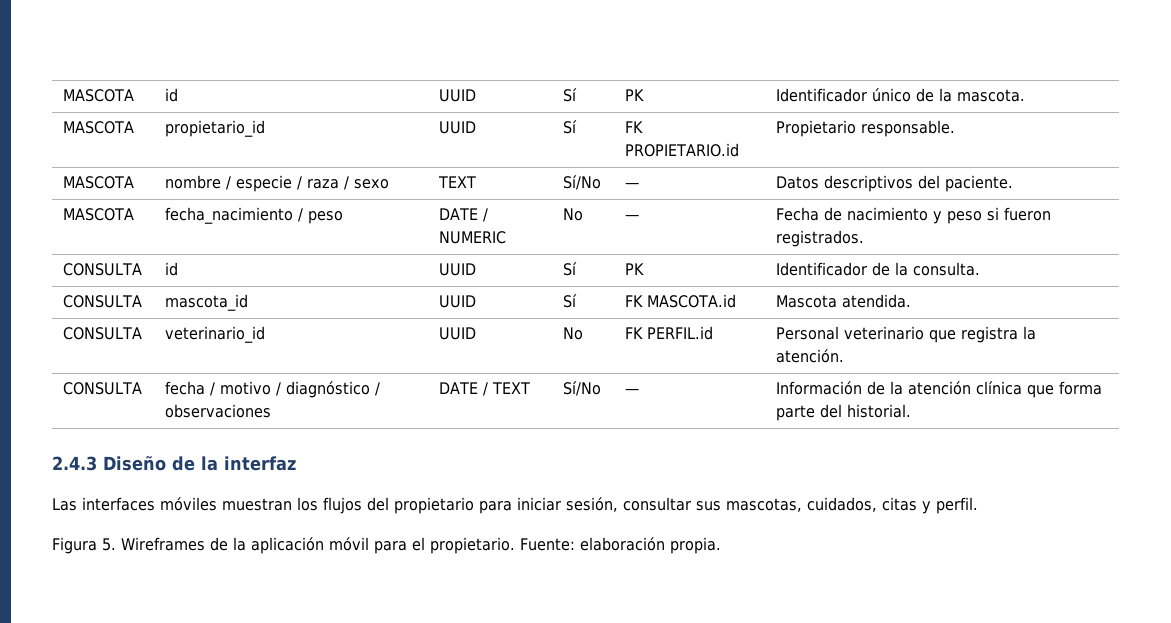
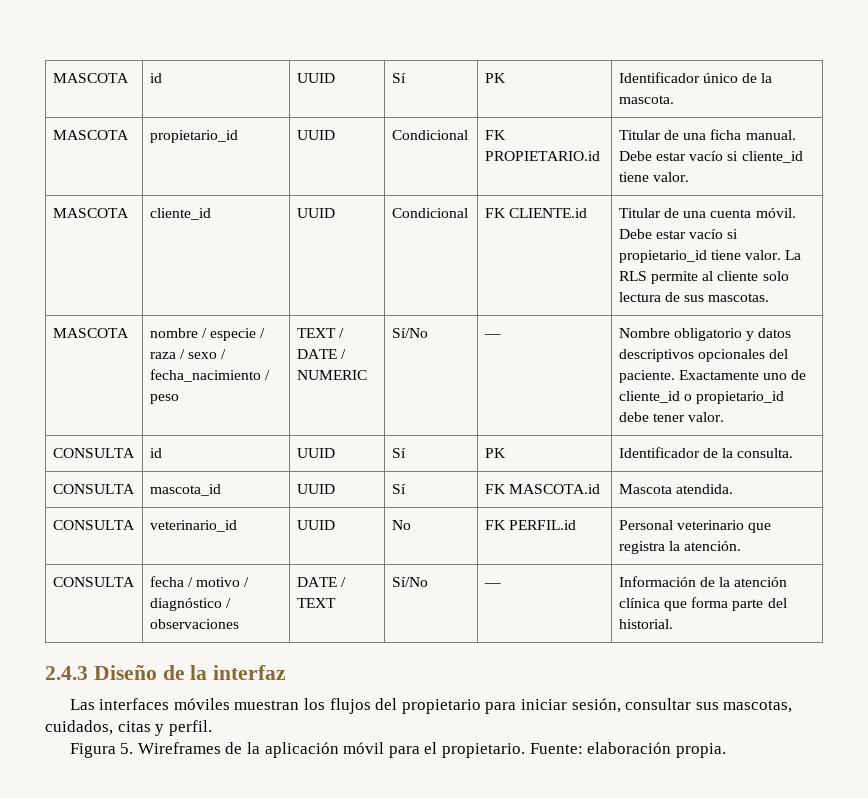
- MASCOTA | propietario_id | UUID | Sí | FK PROPIETARIO.id | Propietario responsable.
+ MASCOTA | propietario_id | UUID | Condicional | FK PROPIETARIO.id | Titular de una ficha manual. Debe estar vacío si cliente_id tiene valor.
+ MASCOTA | cliente_id | UUID | Condicional | FK CLIENTE.id | Titular de una cuenta móvil. Debe estar vacío si propietario_id tiene valor. La RLS permite al cliente solo lectura de sus mascotas.
- MASCOTA | nombre / especie / raza / sexo | TEXT | Sí/No | — | Datos descriptivos del paciente.
- MASCOTA | fecha_nacimiento / peso | DATE / NUMERIC | No | — | Fecha de nacimiento y peso si fueron registrados.
+ MASCOTA | nombre / especie / raza / sexo / fecha_nacimiento / peso | TEXT / DATE / NUMERIC | Sí/No | — | Nombre obligatorio y datos descriptivos opcionales del paciente. Exactamente uno de cliente_id o propietario_id debe tener valor.

